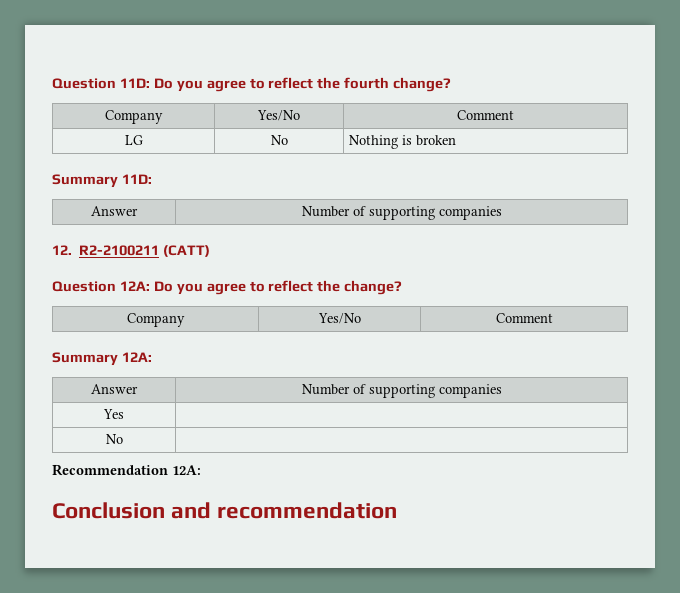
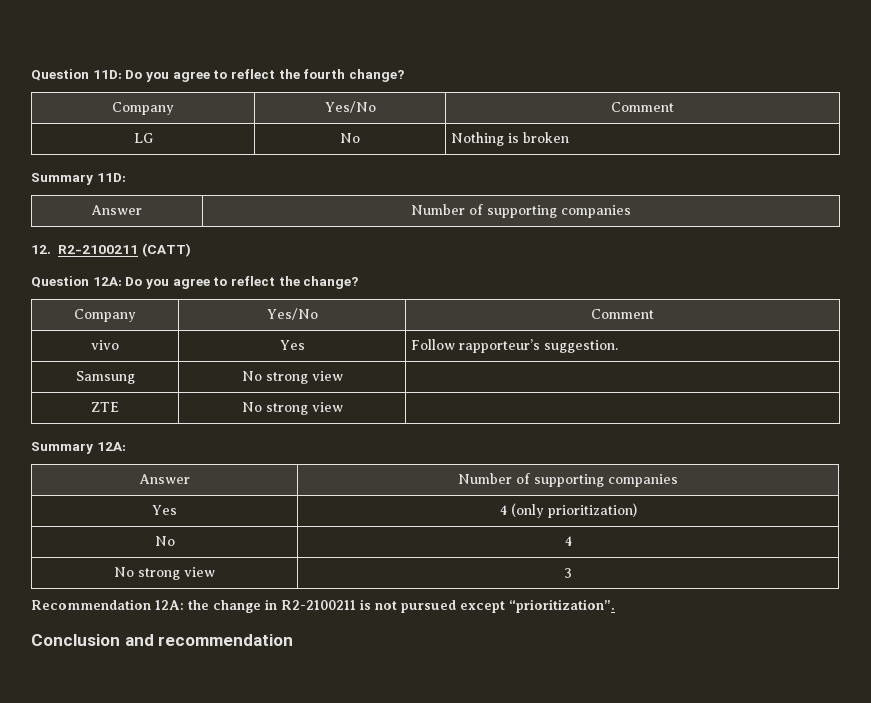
+ vivo | Yes | Follow rapporteur’s suggestion.
+ Samsung | No strong view |
+ ZTE | No strong view |
- Yes |
- No |
- Recommendation 12A:
+ Yes | 4 (only prioritization)
+ No | 4
+ No strong view | 3
+ Recommendation 12A: the change in R2-2100211 is not pursued except “prioritization”.

